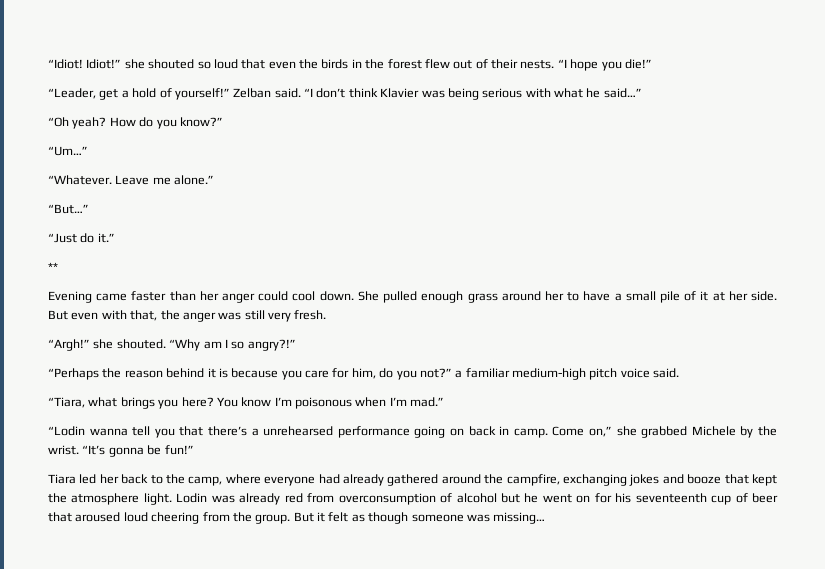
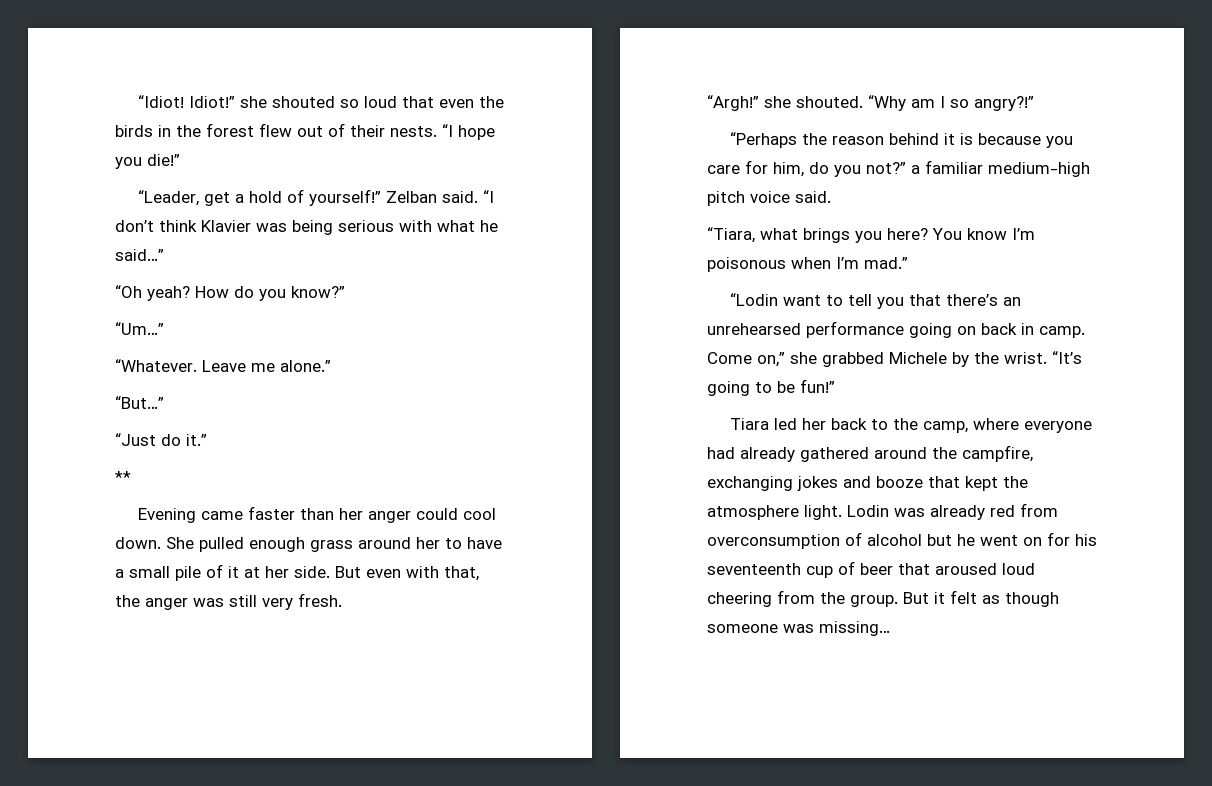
- “Lodin wanna tell you that there’s a unrehearsed performance going on back in camp.
+ “Lodin want to tell you that there’s an unrehearsed performance going on back in camp.
- “It’s gonna be fun!”
+ “It’s going to be fun!”

